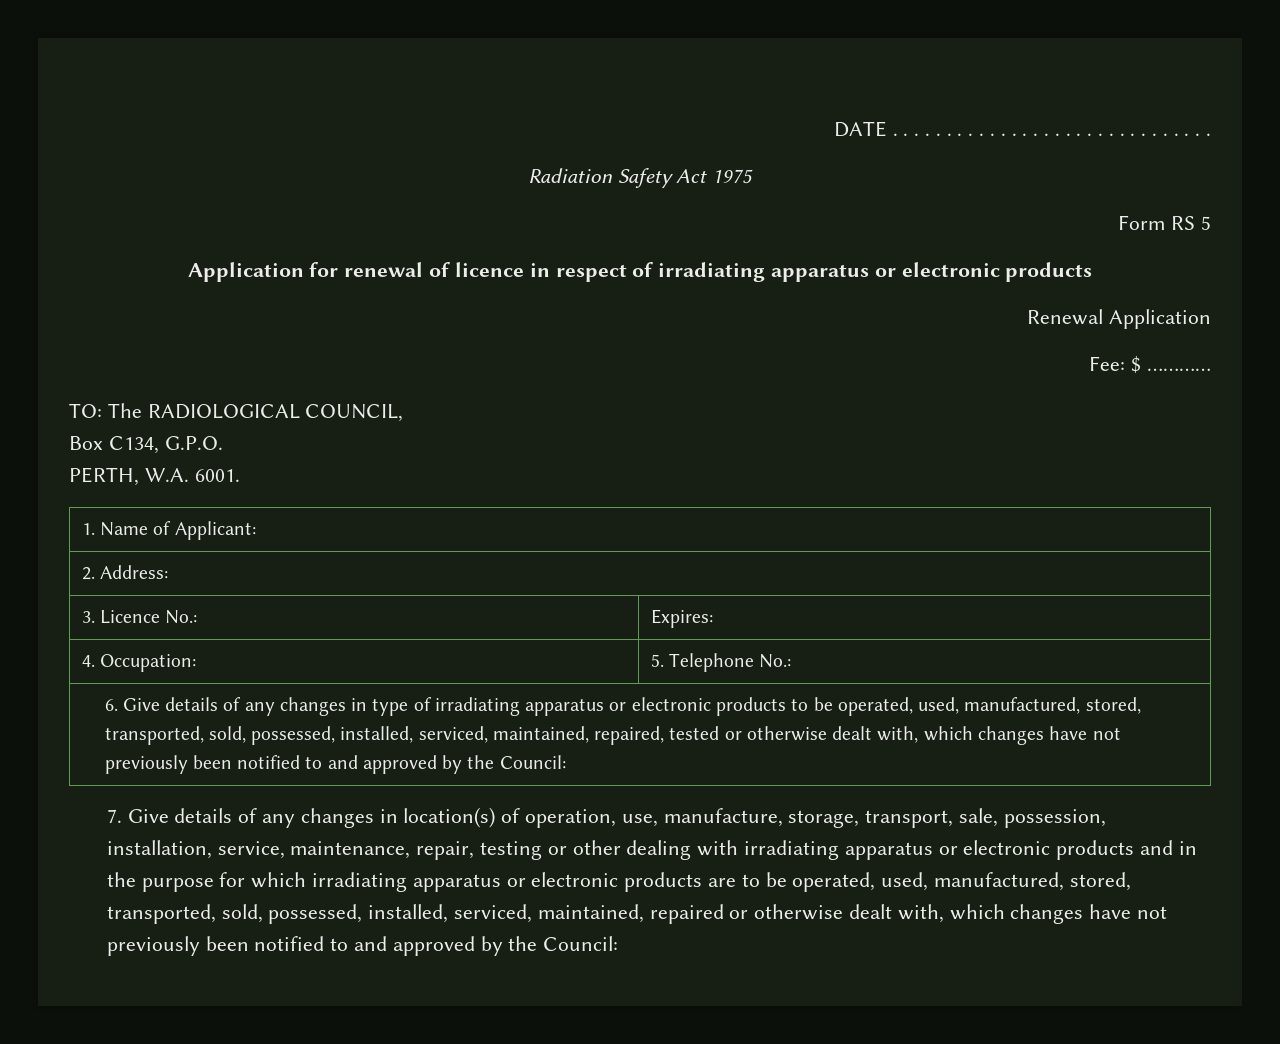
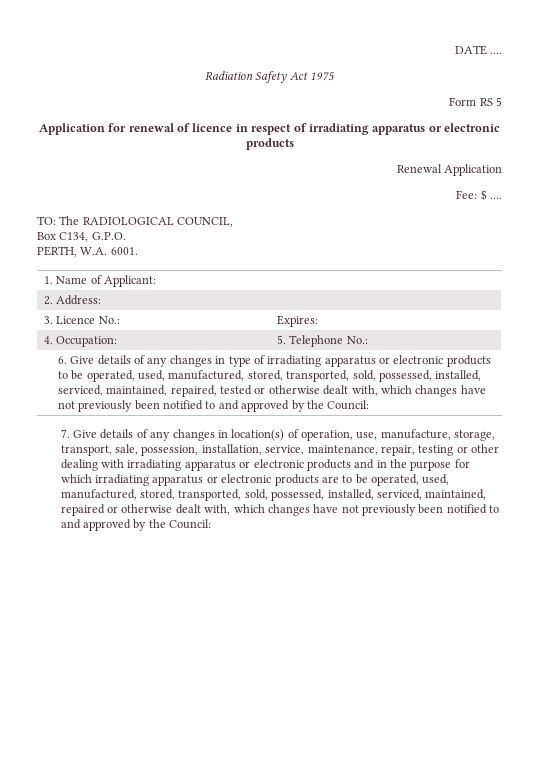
- DATE . . . . . . . . . . . . . . . . . . . . . . . . . . . . . .
+ DATE ....
- Fee: $ …………
+ Fee: $ ....

